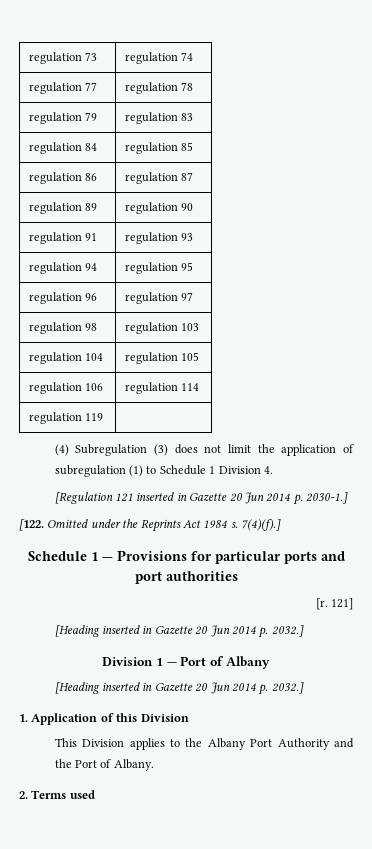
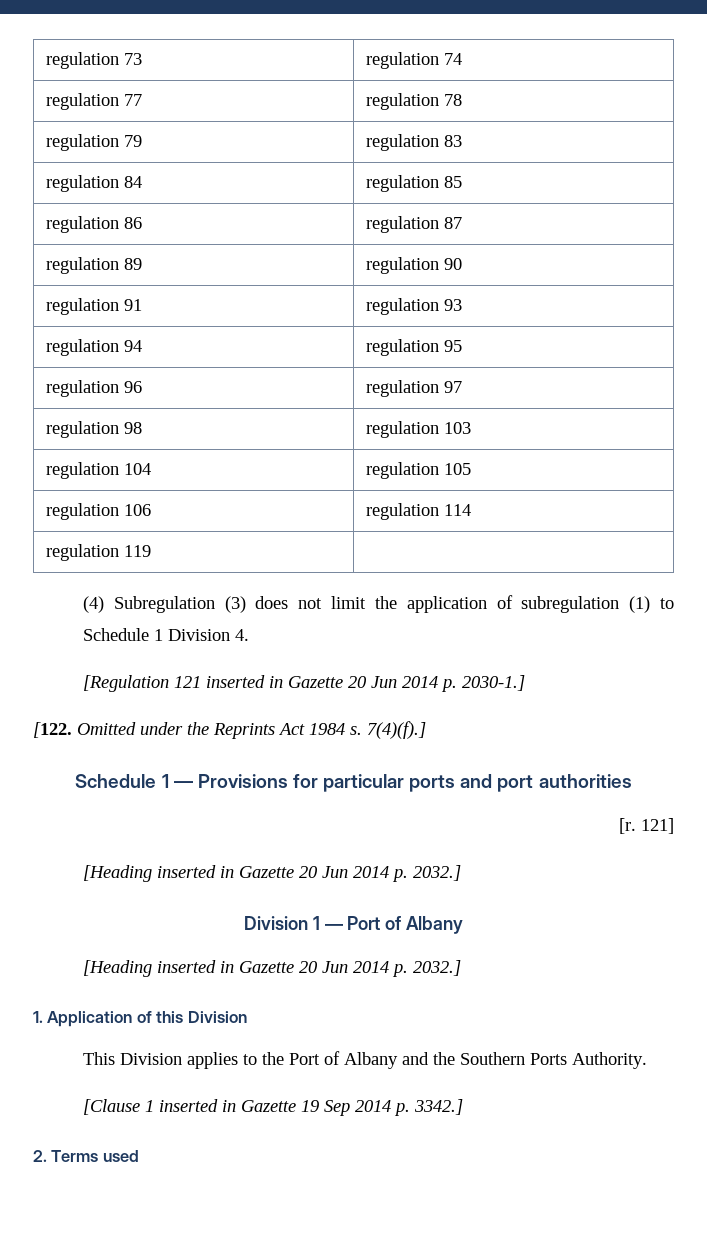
- This Division applies to the Albany Port Authority and the Port of Albany.
+ This Division applies to the Port of Albany and the Southern Ports Authority.
+ [Clause 1 inserted in Gazette 19 Sep 2014 p. 3342.]

